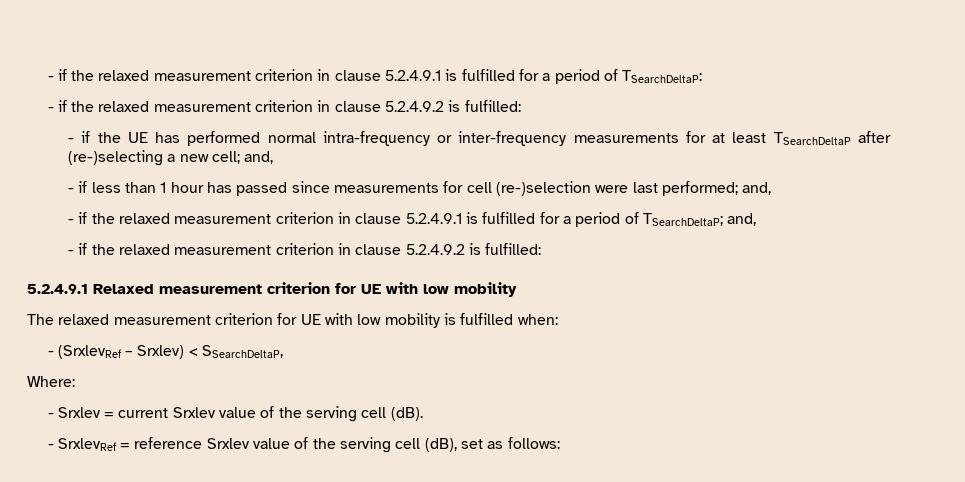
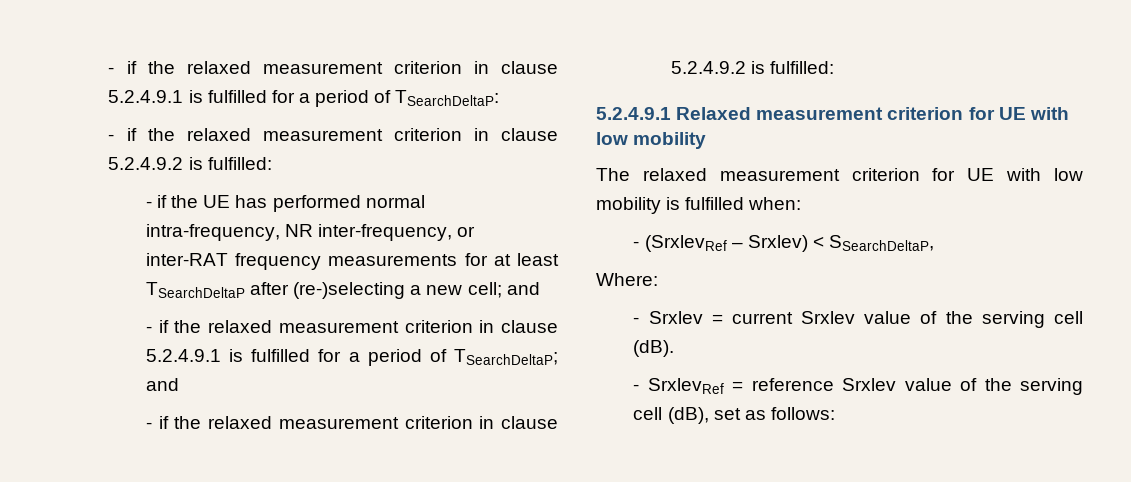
- - if the UE has performed normal intra-frequency or inter-frequency measurements for at least TSearchDeltaP after (re-)selecting a new cell; and,
- - if less than 1 hour has passed since measurements for cell (re-)selection were last performed; and,
+ - if the UE has performed normal intra-frequency, NR inter-frequency, or inter-RAT frequency measurements for at least TSearchDeltaP after (re-)selecting a new cell; and
- - if the relaxed measurement criterion in clause 5.2.4.9.1 is fulfilled for a period of TSearchDeltaP; and,
+ - if the relaxed measurement criterion in clause 5.2.4.9.1 is fulfilled for a period of TSearchDeltaP; and

